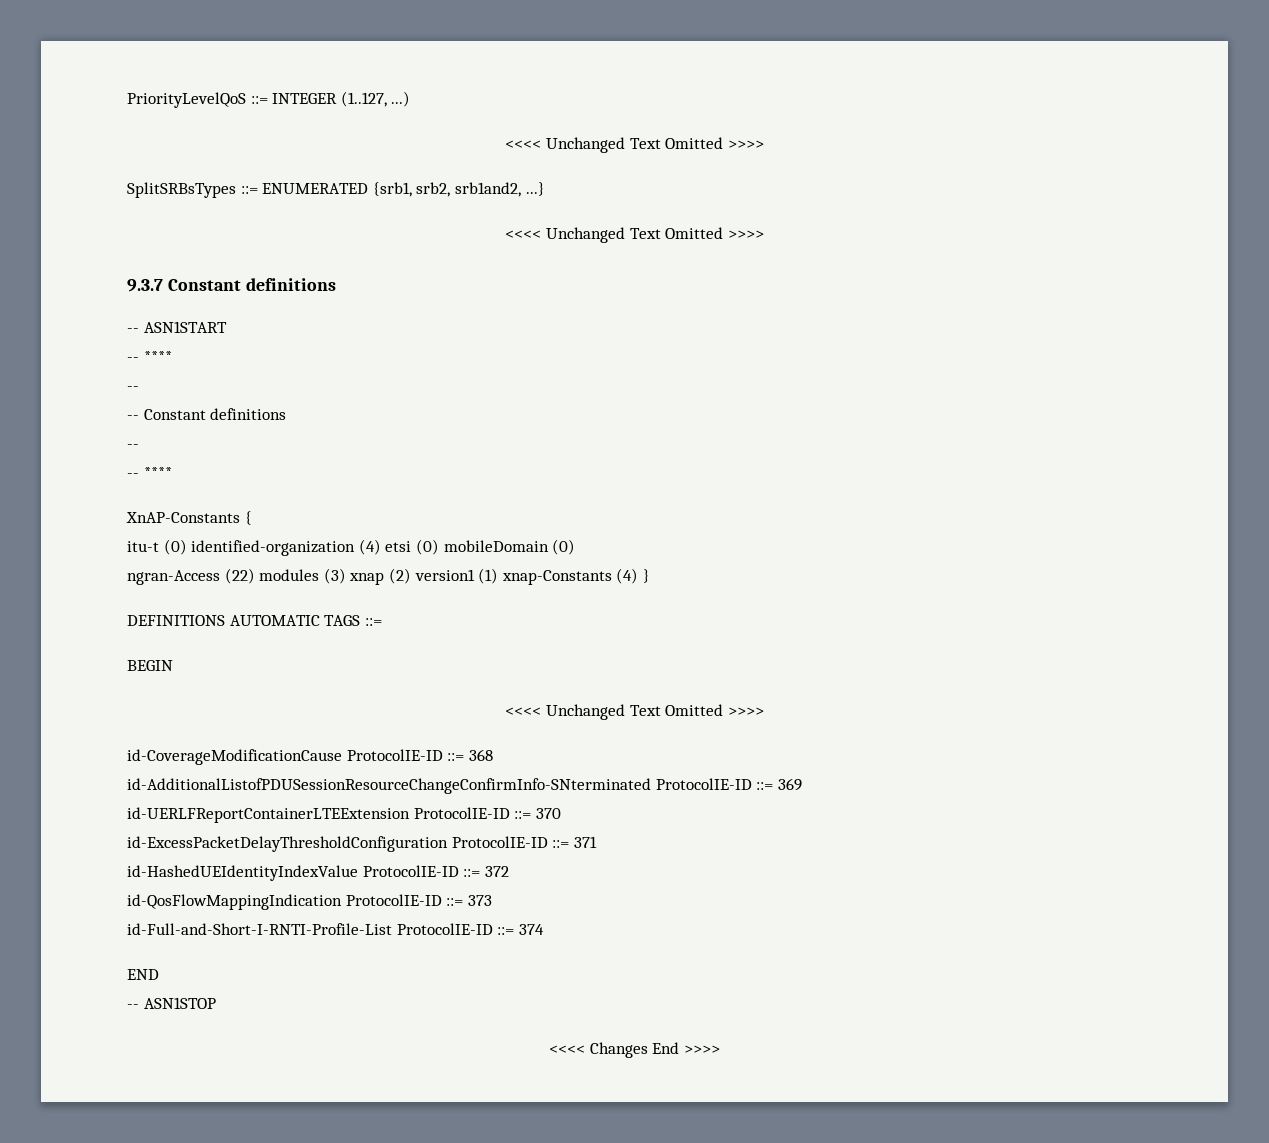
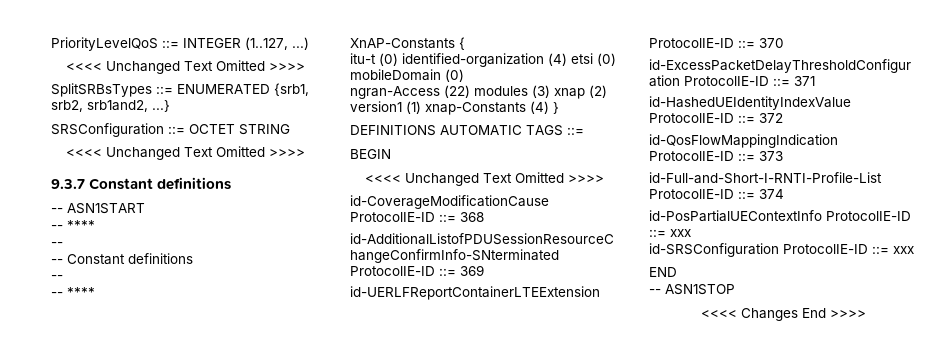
+ SRSConfiguration ::= OCTET STRING
+ id-PosPartialUEContextInfo ProtocolIE-ID ::= xxx
+ id-SRSConfiguration ProtocolIE-ID ::= xxx

